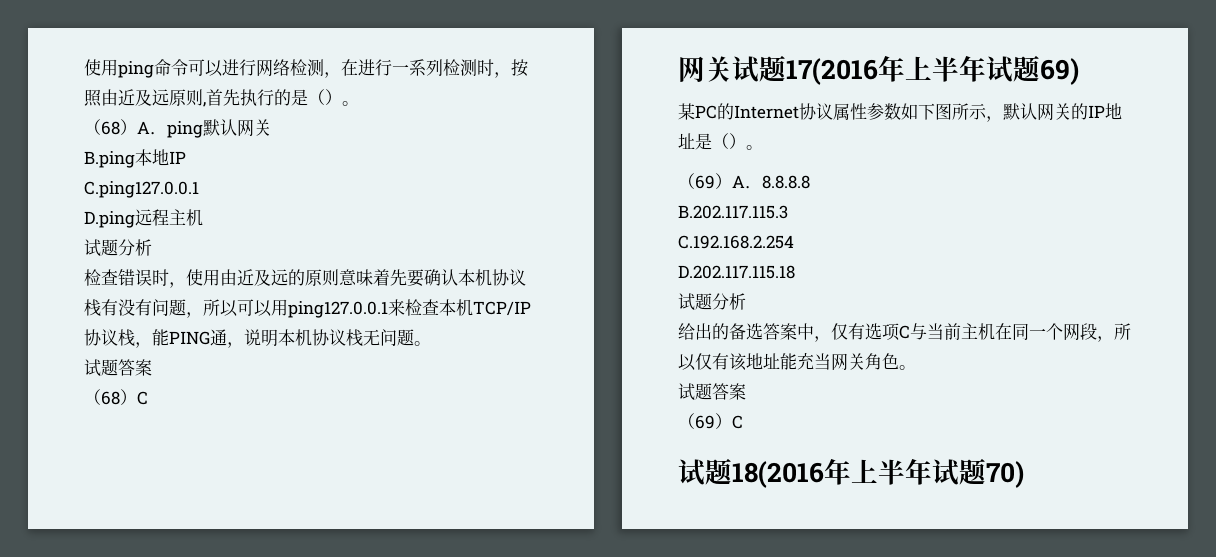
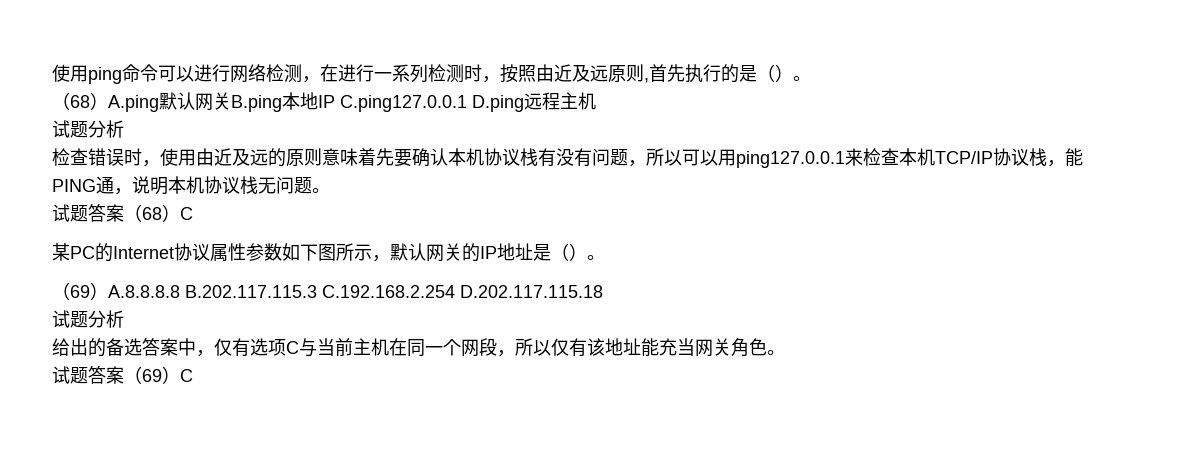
- （68）A．ping默认网关
- B.ping本地IP
- C.ping127.0.0.1
- D.ping远程主机
+ （68）A.ping默认网关B.ping本地IP C.ping127.0.0.1 D.ping远程主机
  检查错误时，使用由近及远的原则意味着先要确认本机协议栈有没有问题，所以可以用ping127.0.0.1来检查本机TCP/IP协议栈，能PING通，说明本机协议栈无问题。
- 试题答案
- （68）C
+ 试题答案（68）C
- 网关试题17(2016年上半年试题69)
- （69）A．8.8.8.8
- B.202.117.115.3
- C.192.168.2.254
- D.202.117.115.18
+ （69）A.8.8.8.8 B.202.117.115.3 C.192.168.2.254 D.202.117.115.18
  给出的备选答案中，仅有选项C与当前主机在同一个网段，所以仅有该地址能充当网关角色。
- 试题答案
- （69）C
+ 试题答案（69）C
- 试题18(2016年上半年试题70)

